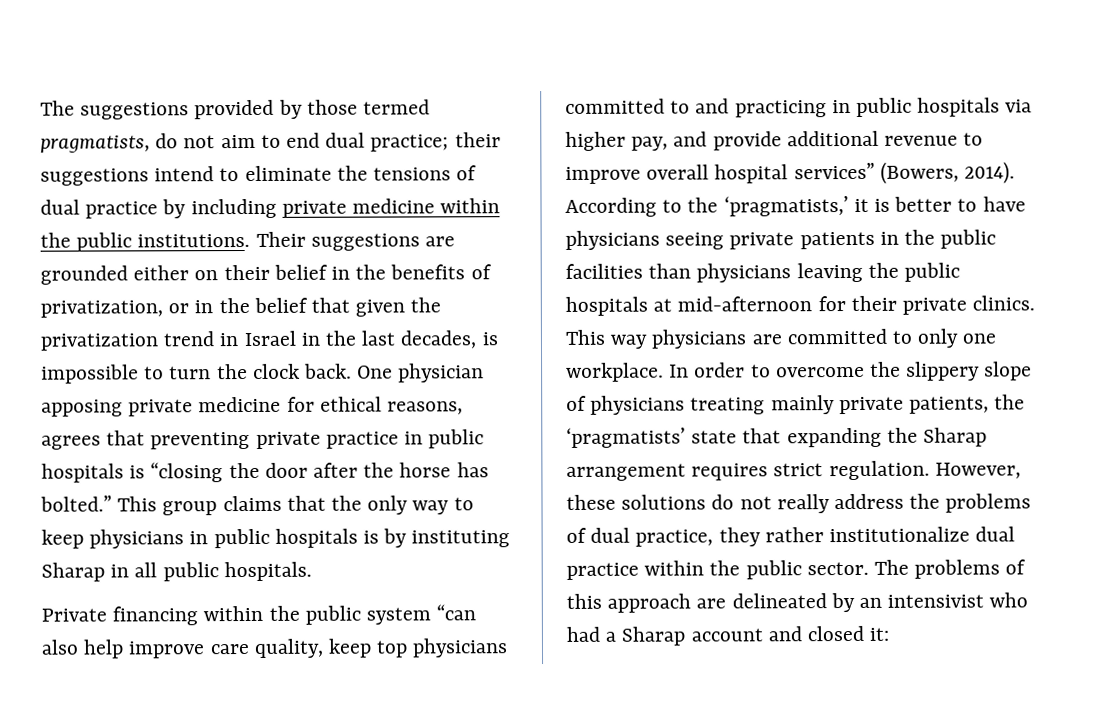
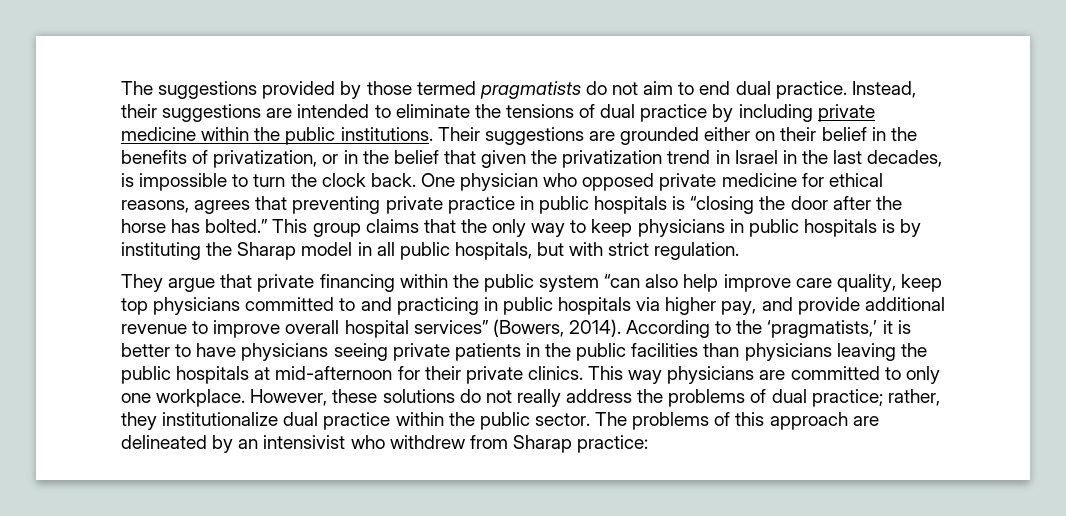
- The suggestions provided by those termed pragmatists, do not aim to end dual practice; their suggestions intend to eliminate the tensions of dual practice by including private medicine within the public institutions.
+ The suggestions provided by those termed pragmatists do not aim to end dual practice. Instead, their suggestions are intended to eliminate the tensions of dual practice by including private medicine within the public institutions.
- One physician apposing private medicine for ethical reasons, agrees that preventing private practice in public hospitals is “closing the door after the horse has bolted.”
+ One physician who opposed private medicine for ethical reasons, agrees that preventing private practice in public hospitals is “closing the door after the horse has bolted.”
- This group claims that the only way to keep physicians in public hospitals is by instituting Sharap in all public hospitals.
- Private financing within the public system “can also help improve care quality, keep top physicians committed to and practicing in public hospitals via higher pay, and provide additional revenue to improve overall hospital services” (Bowers, 2014).
+ This group claims that the only way to keep physicians in public hospitals is by instituting the Sharap model in all public hospitals, but with strict regulation.
+ They argue that private financing within the public system “can also help improve care quality, keep top physicians committed to and practicing in public hospitals via higher pay, and provide additional revenue to improve overall hospital services” (Bowers, 2014).
- In order to overcome the slippery slope of physicians treating mainly private patients, the ‘pragmatists’ state that expanding the Sharap arrangement requires strict regulation.
- However, these solutions do not really address the problems of dual practice, they rather institutionalize dual practice within the public sector.
+ However, these solutions do not really address the problems of dual practice; rather, they institutionalize dual practice within the public sector.
- The problems of this approach are delineated by an intensivist who had a Sharap account and closed it:
+ The problems of this approach are delineated by an intensivist who withdrew from Sharap practice:

